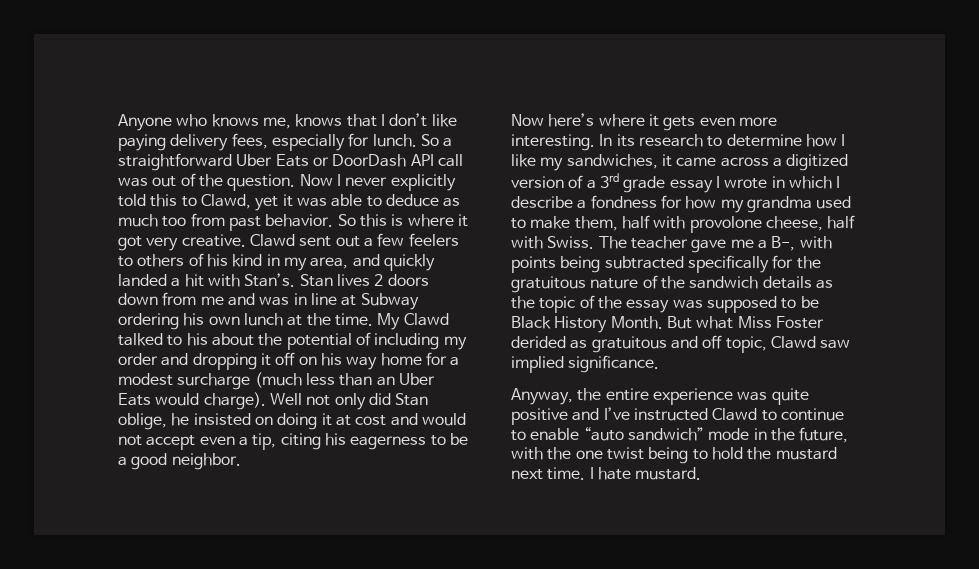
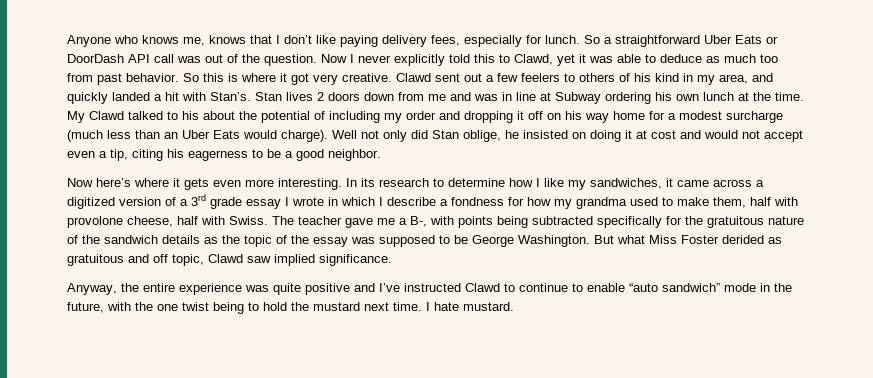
- The teacher gave me a B-, with points being subtracted specifically for the gratuitous nature of the sandwich details as the topic of the essay was supposed to be Black History Month.
+ The teacher gave me a B-, with points being subtracted specifically for the gratuitous nature of the sandwich details as the topic of the essay was supposed to be George Washington.

